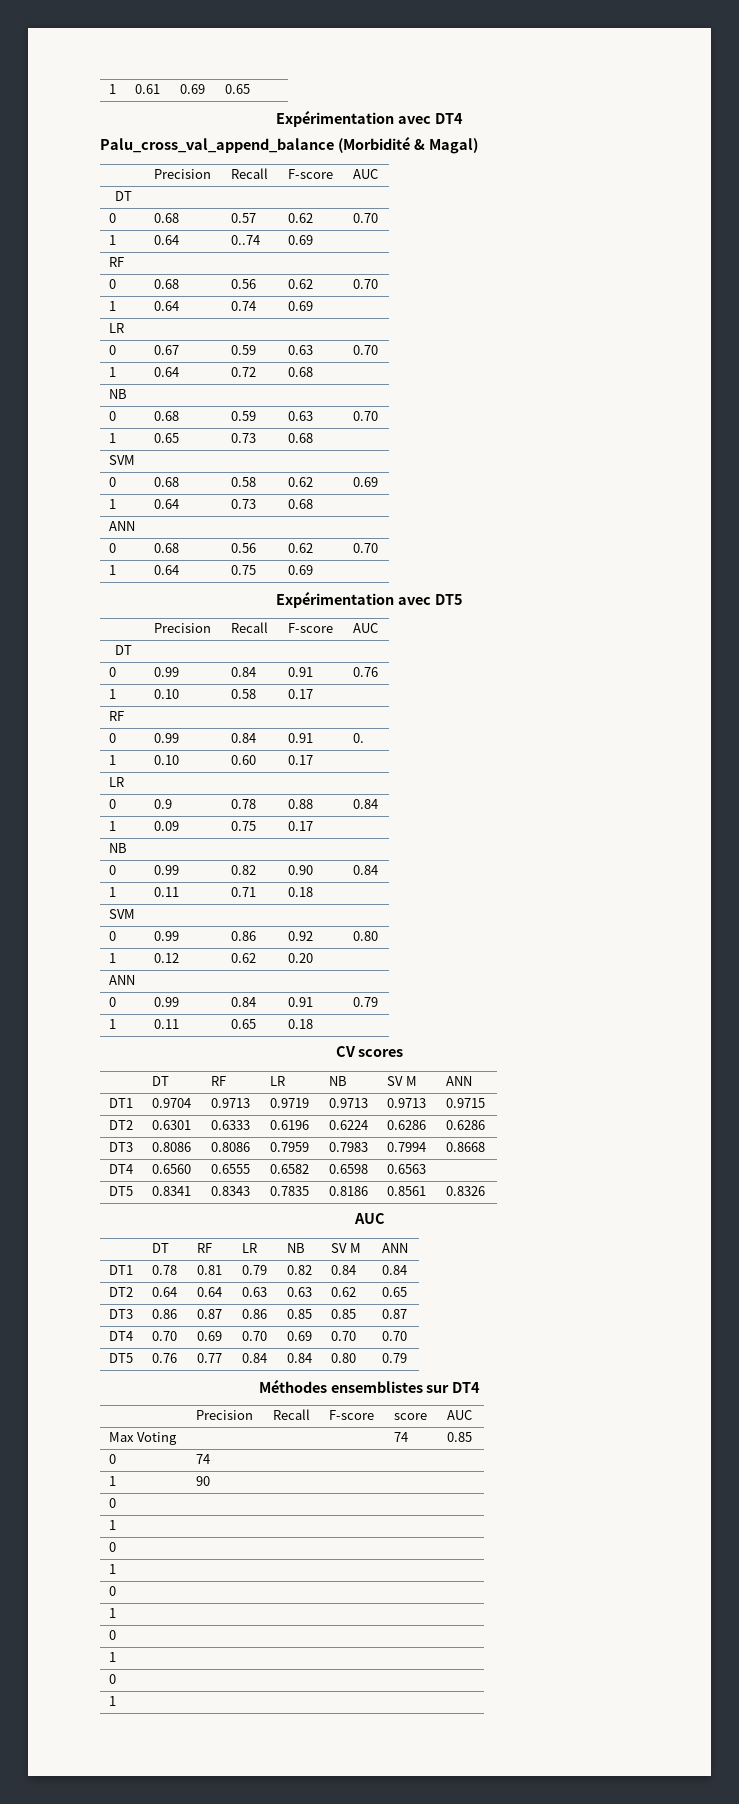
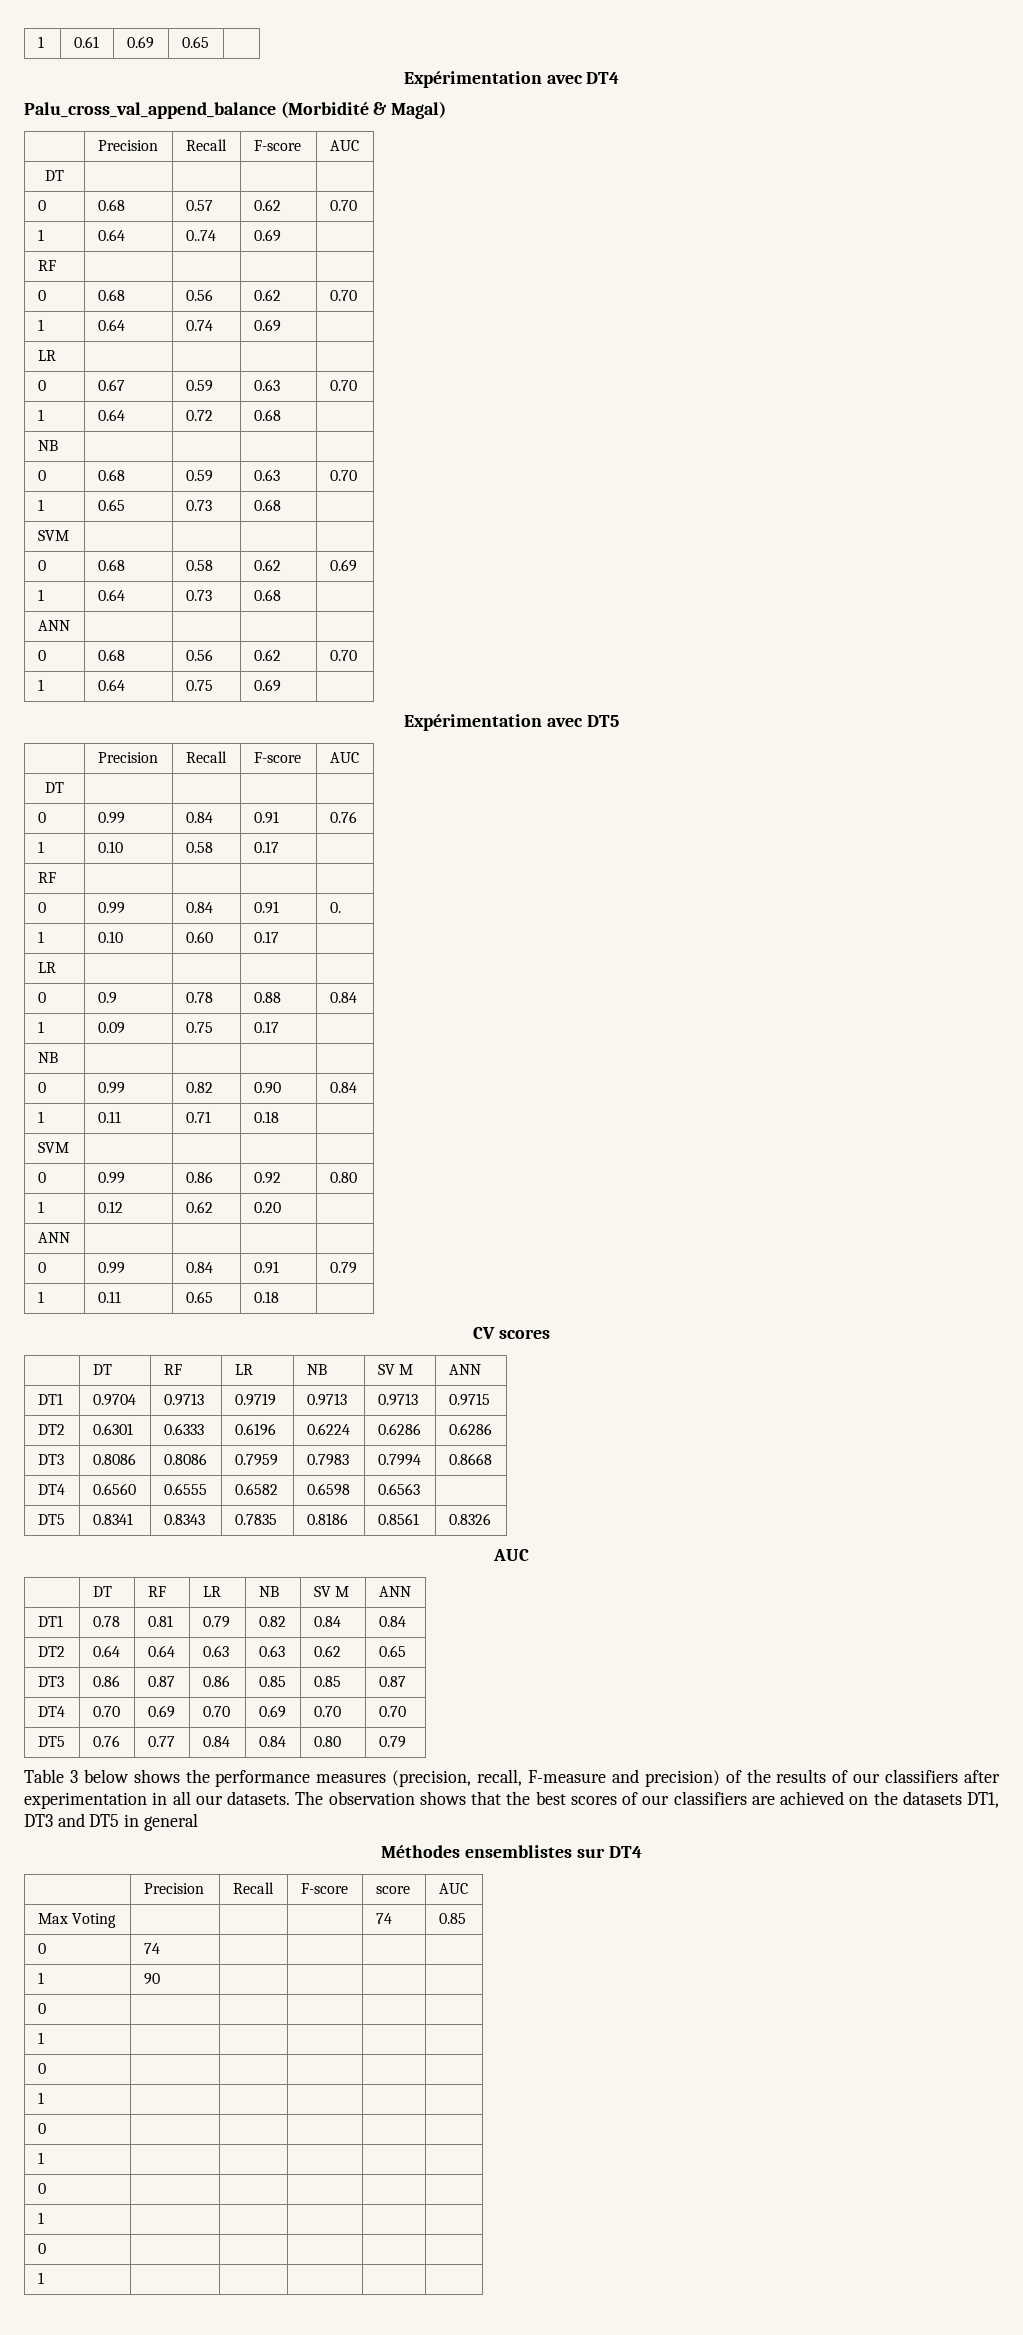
+ Table 3 below shows the performance measures (precision, recall, F-measure and precision) of the results of our classifiers after experimentation in all our datasets. The observation shows that the best scores of our classifiers are achieved on the datasets DT1, DT3 and DT5 in general

